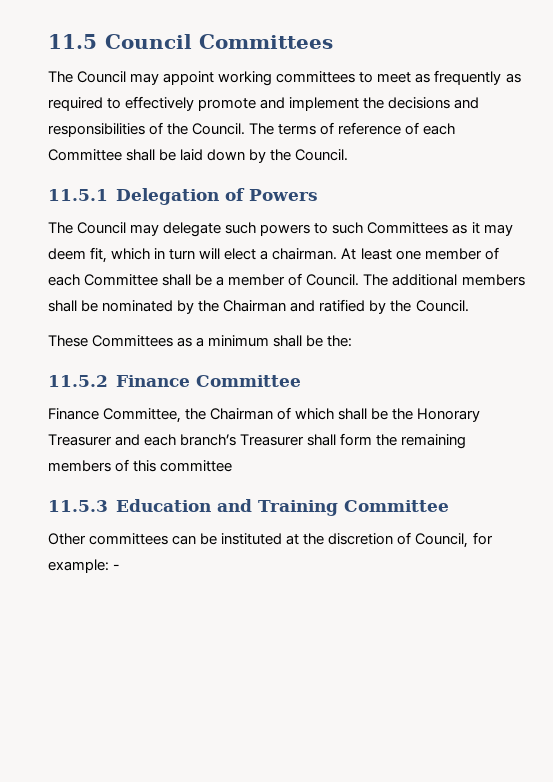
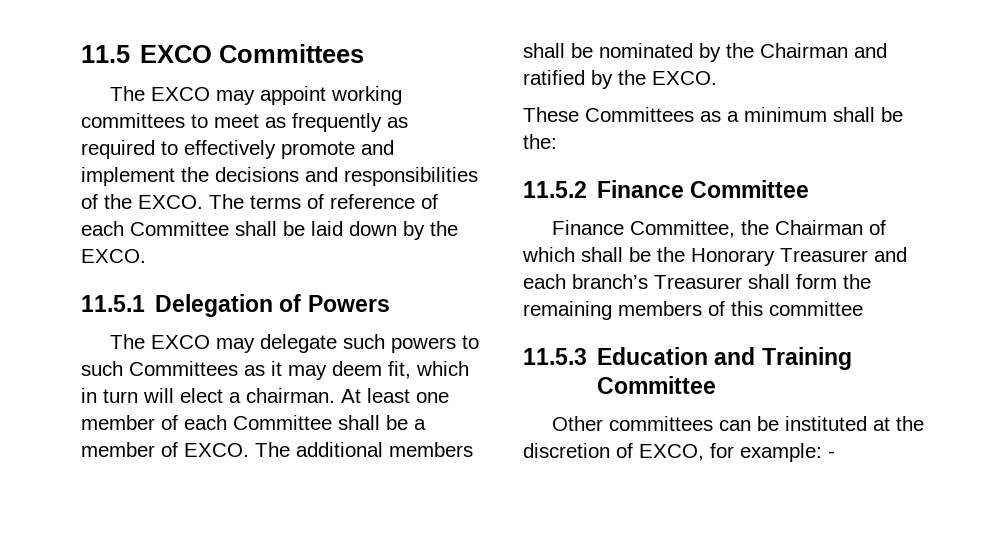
- 11.5 Council Committees
+ 11.5 EXCO Committees
- The Council may appoint working committees to meet as frequently as required to effectively promote and implement the decisions and responsibilities of the Council.
+ The EXCO may appoint working committees to meet as frequently as required to effectively promote and implement the decisions and responsibilities of the EXCO.
- The terms of reference of each Committee shall be laid down by the Council.
+ The terms of reference of each Committee shall be laid down by the EXCO.
- The Council may delegate such powers to such Committees as it may deem fit, which in turn will elect a chairman.
+ The EXCO may delegate such powers to such Committees as it may deem fit, which in turn will elect a chairman.
- At least one member of each Committee shall be a member of Council.
+ At least one member of each Committee shall be a member of EXCO.
- The additional members shall be nominated by the Chairman and ratified by the Council.
+ The additional members shall be nominated by the Chairman and ratified by the EXCO.
- Other committees can be instituted at the discretion of Council, for example: -
+ Other committees can be instituted at the discretion of EXCO, for example: -

